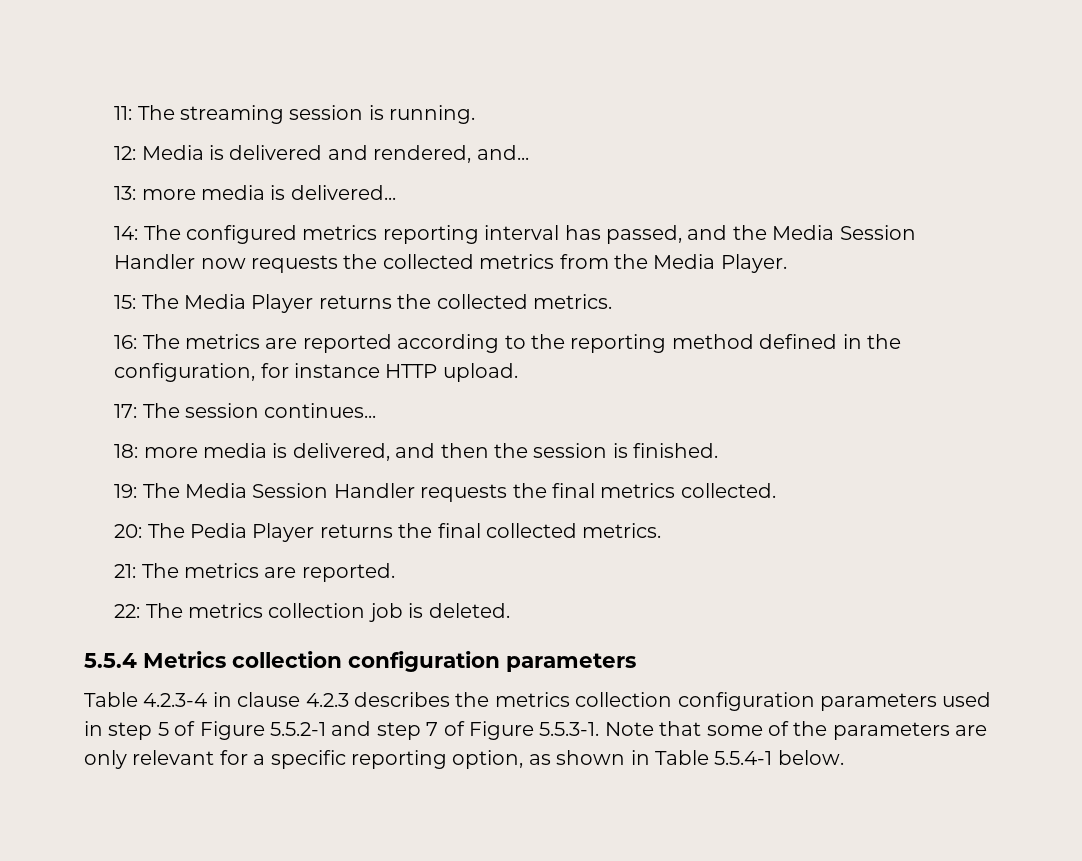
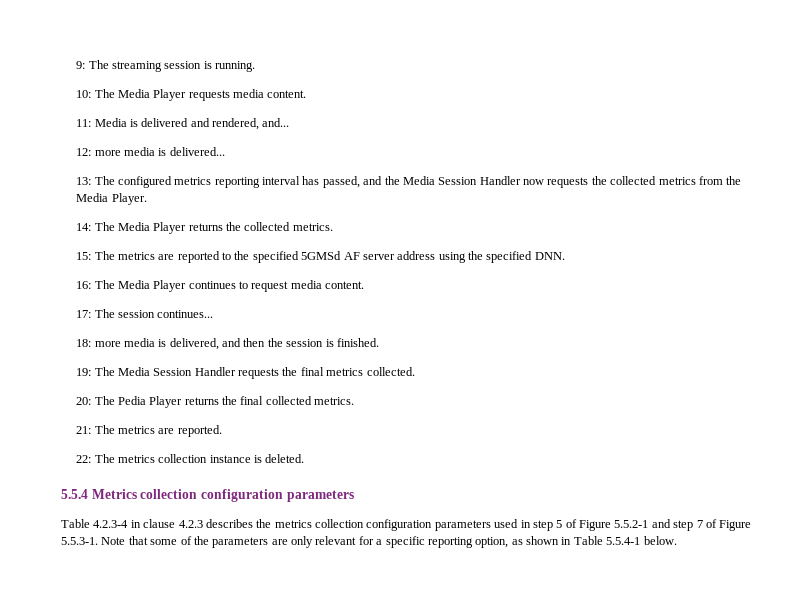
- 11: The streaming session is running.
+ 9: The streaming session is running.
- 12: Media is delivered and rendered, and...
+ 10: The Media Player requests media content.
+ 11: Media is delivered and rendered, and...
- 13: more media is delivered...
+ 12: more media is delivered...
- 14: The configured metrics reporting interval has passed, and the Media Session Handler now requests the collected metrics from the Media Player.
+ 13: The configured metrics reporting interval has passed, and the Media Session Handler now requests the collected metrics from the Media Player.
- 15: The Media Player returns the collected metrics.
+ 14: The Media Player returns the collected metrics.
- 16: The metrics are reported according to the reporting method defined in the configuration, for instance HTTP upload.
+ 15: The metrics are reported to the specified 5GMSd AF server address using the specified DNN.
+ 16: The Media Player continues to request media content.
- 22: The metrics collection job is deleted.
+ 22: The metrics collection instance is deleted.

